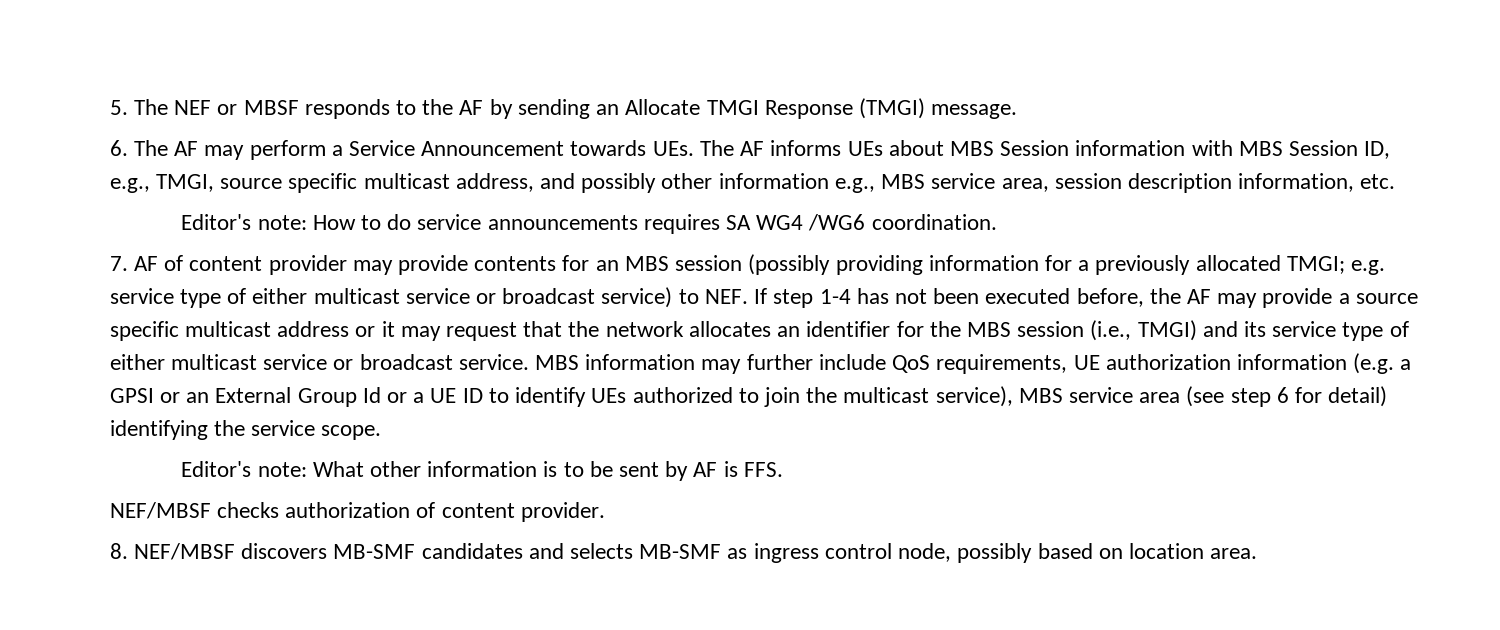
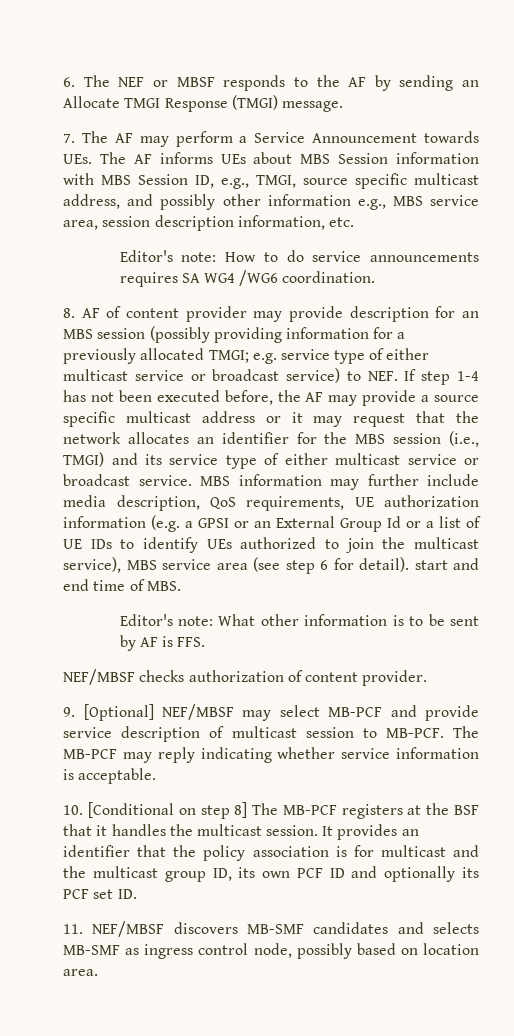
- 5. The NEF or MBSF responds to the AF by sending an Allocate TMGI Response (TMGI) message.
+ 6. The NEF or MBSF responds to the AF by sending an Allocate TMGI Response (TMGI) message.
- 6. The AF may perform a Service Announcement towards UEs. The AF informs UEs about MBS Session information with MBS Session ID, e.g., TMGI, source specific multicast address, and possibly other information e.g., MBS service area, session description information, etc.
+ 7. The AF may perform a Service Announcement towards UEs. The AF informs UEs about MBS Session information with MBS Session ID, e.g., TMGI, source specific multicast address, and possibly other information e.g., MBS service area, session description information, etc.
- 7. AF of content provider may provide contents for an MBS session (possibly providing information for a previously allocated TMGI;
+ 8. AF of content provider may provide description for an MBS session (possibly providing information for a previously allocated TMGI;
- MBS information may further include QoS requirements, UE authorization information (e.g. a GPSI or an External Group Id or a UE ID to identify UEs authorized to join the multicast service), MBS service area (see step 6 for detail) identifying the service scope.
+ MBS information may further include media description, QoS requirements, UE authorization information (e.g. a GPSI or an External Group Id or a list of UE IDs to identify UEs authorized to join the multicast service), MBS service area (see step 6 for detail). start and end time of MBS.
- 8. NEF/MBSF discovers MB-SMF candidates and selects MB-SMF as ingress control node, possibly based on location area.
+ 9. [Optional] NEF/MBSF may select MB-PCF and provide service description of multicast session to MB-PCF. The MB-PCF may reply indicating whether service information is acceptable.
+ 10. [Conditional on step 8] The MB-PCF registers at the BSF that it handles the multicast session. It provides an identifier that the policy association is for multicast and the multicast group ID, its own PCF ID and optionally its PCF set ID.
+ 11. NEF/MBSF discovers MB-SMF candidates and selects MB-SMF as ingress control node, possibly based on location area.

